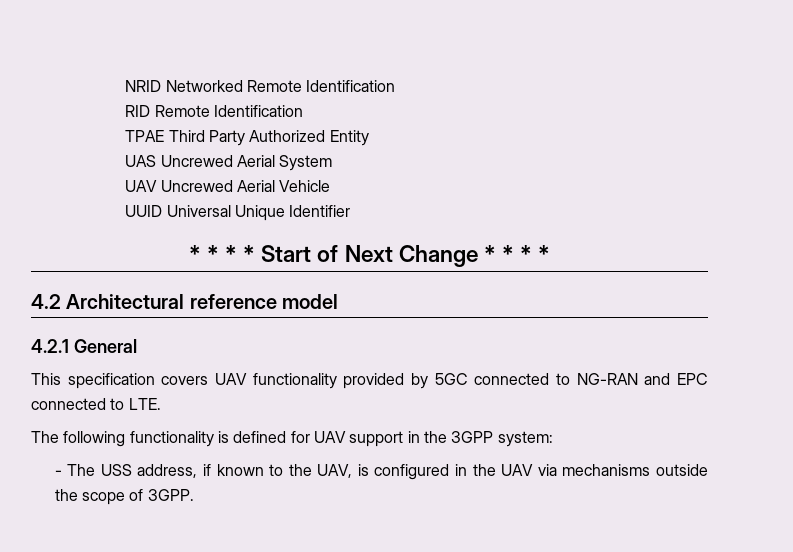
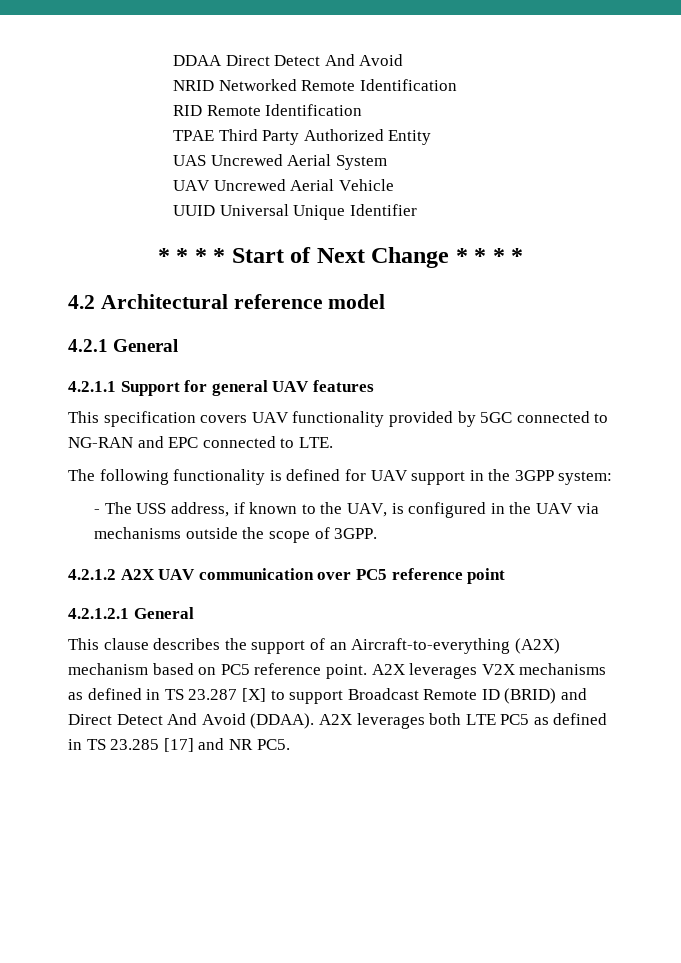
+ DDAA Direct Detect And Avoid
+ 4.2.1.1 Support for general UAV features
+ 4.2.1.2 A2X UAV communication over PC5 reference point
+ 4.2.1.2.1 General
+ This clause describes the support of an Aircraft-to-everything (A2X) mechanism based on PC5 reference point. A2X leverages V2X mechanisms as defined in TS 23.287 [X] to support Broadcast Remote ID (BRID) and Direct Detect And Avoid (DDAA). A2X leverages both LTE PC5 as defined in TS 23.285 [17] and NR PC5.

